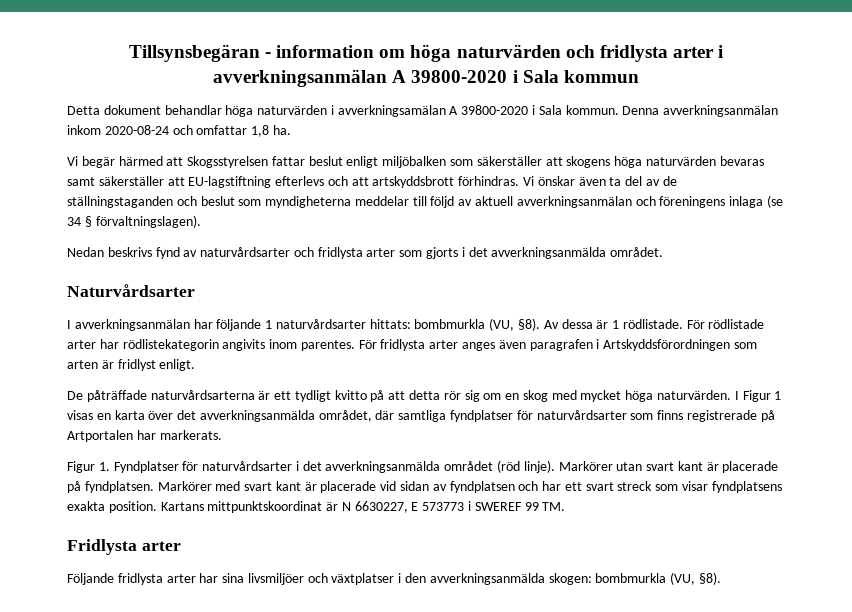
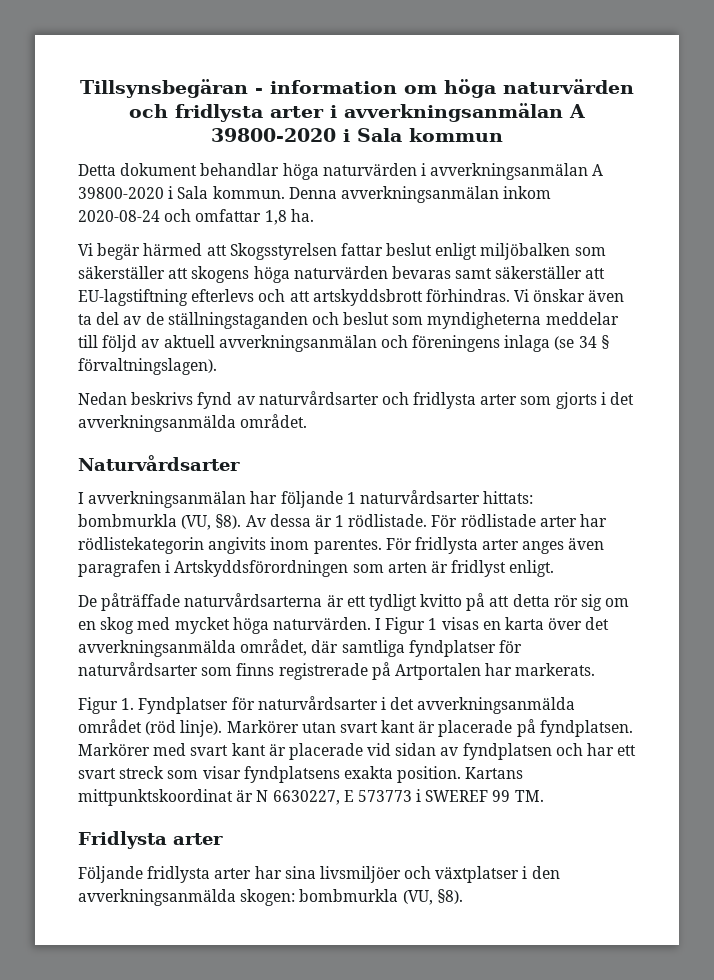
- Detta dokument behandlar höga naturvärden i avverkningsamälan A 39800-2020 i Sala kommun.
+ Detta dokument behandlar höga naturvärden i avverkningsanmälan A 39800-2020 i Sala kommun.

